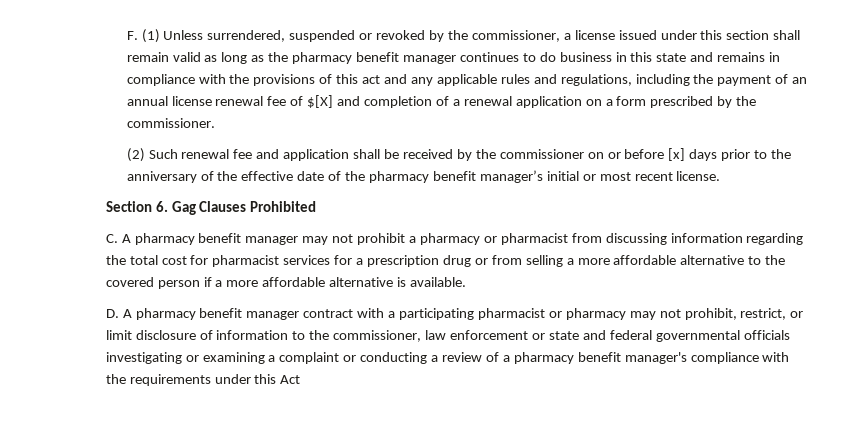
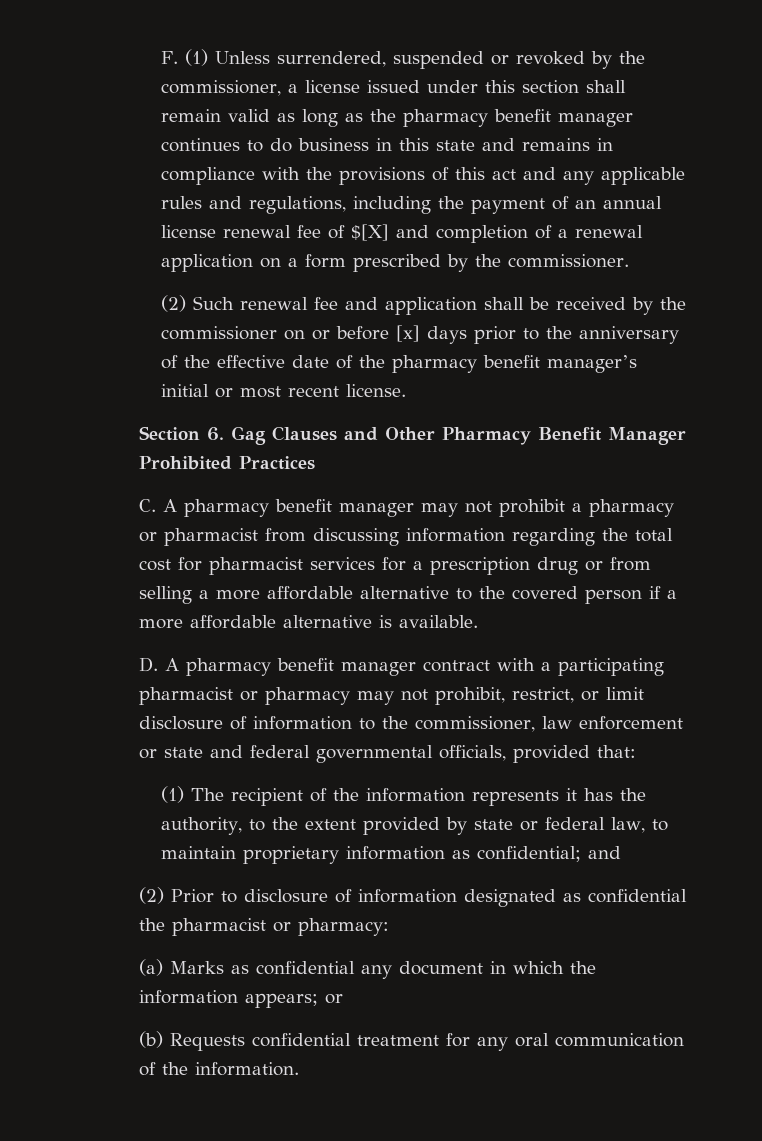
- Section 6. Gag Clauses Prohibited
+ Section 6. Gag Clauses and Other Pharmacy Benefit Manager Prohibited Practices
- D. A pharmacy benefit manager contract with a participating pharmacist or pharmacy may not prohibit, restrict, or limit disclosure of information to the commissioner, law enforcement or state and federal governmental officials investigating or examining a complaint or conducting a review of a pharmacy benefit manager's compliance with the requirements under this Act
+ D. A pharmacy benefit manager contract with a participating pharmacist or pharmacy may not prohibit, restrict, or limit disclosure of information to the commissioner, law enforcement or state and federal governmental officials, provided that:
+ (1) The recipient of the information represents it has the authority, to the extent provided by state or federal law, to maintain proprietary information as confidential; and
+ (2) Prior to disclosure of information designated as confidential the pharmacist or pharmacy:
+ (a) Marks as confidential any document in which the information appears; or
+ (b) Requests confidential treatment for any oral communication of the information.

